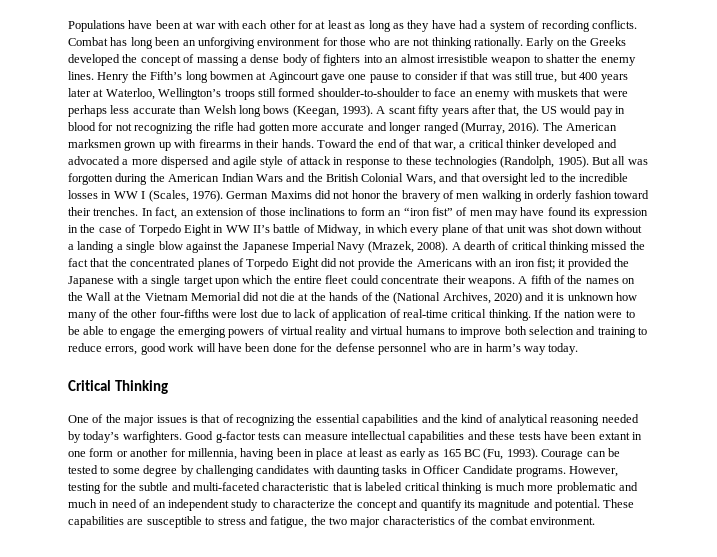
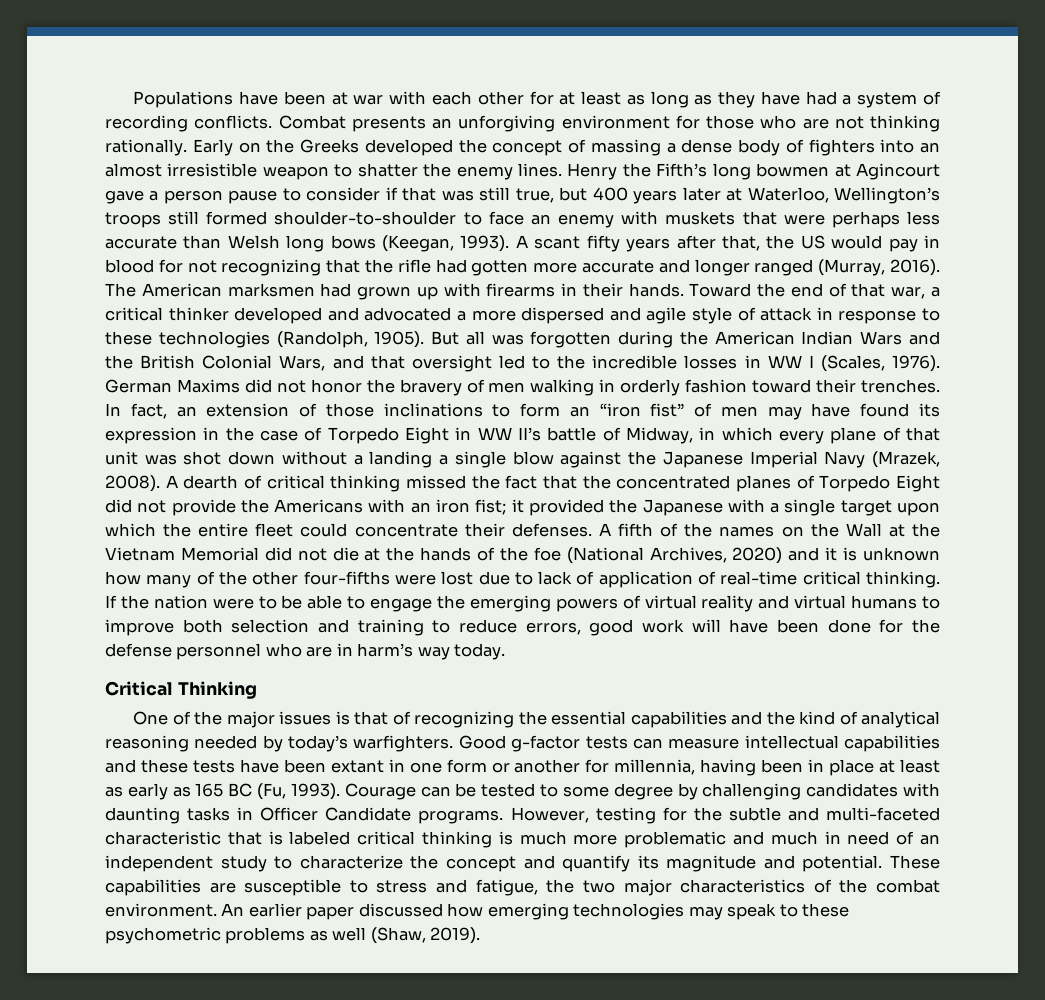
- Combat has long been an unforgiving environment for those who are not thinking rationally.
+ Combat presents an unforgiving environment for those who are not thinking rationally.
- Henry the Fifth’s long bowmen at Agincourt gave one pause to consider if that was still true, but 400 years later at Waterloo, Wellington’s troops still formed shoulder-to-shoulder to face an enemy with muskets that were perhaps less accurate than Welsh long bows (Keegan, 1993).
+ Henry the Fifth’s long bowmen at Agincourt gave a person pause to consider if that was still true, but 400 years later at Waterloo, Wellington’s troops still formed shoulder-to-shoulder to face an enemy with muskets that were perhaps less accurate than Welsh long bows (Keegan, 1993).
- A scant fifty years after that, the US would pay in blood for not recognizing the rifle had gotten more accurate and longer ranged (Murray, 2016).
+ A scant fifty years after that, the US would pay in blood for not recognizing that the rifle had gotten more accurate and longer ranged (Murray, 2016).
- The American marksmen grown up with firearms in their hands.
+ The American marksmen had grown up with firearms in their hands.
- A dearth of critical thinking missed the fact that the concentrated planes of Torpedo Eight did not provide the Americans with an iron fist; it provided the Japanese with a single target upon which the entire fleet could concentrate their weapons.
+ A dearth of critical thinking missed the fact that the concentrated planes of Torpedo Eight did not provide the Americans with an iron fist; it provided the Japanese with a single target upon which the entire fleet could concentrate their defenses.
- A fifth of the names on the Wall at the Vietnam Memorial did not die at the hands of the (National Archives, 2020) and it is unknown how many of the other four-fifths were lost due to lack of application of real-time critical thinking.
+ A fifth of the names on the Wall at the Vietnam Memorial did not die at the hands of the foe (National Archives, 2020) and it is unknown how many of the other four-fifths were lost due to lack of application of real-time critical thinking.
+ An earlier paper discussed how emerging technologies may speak to these psychometric problems as well (Shaw, 2019).

